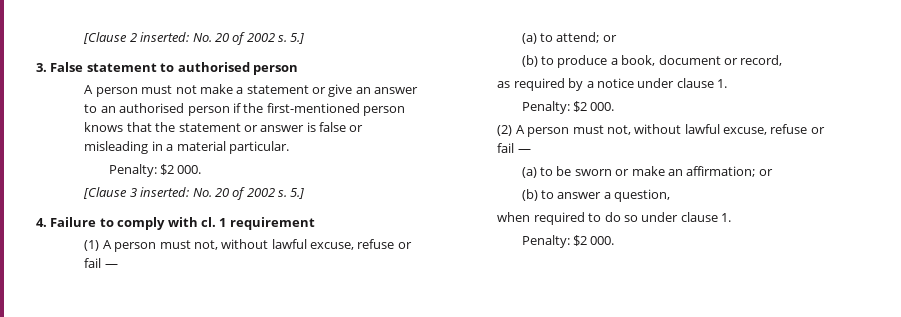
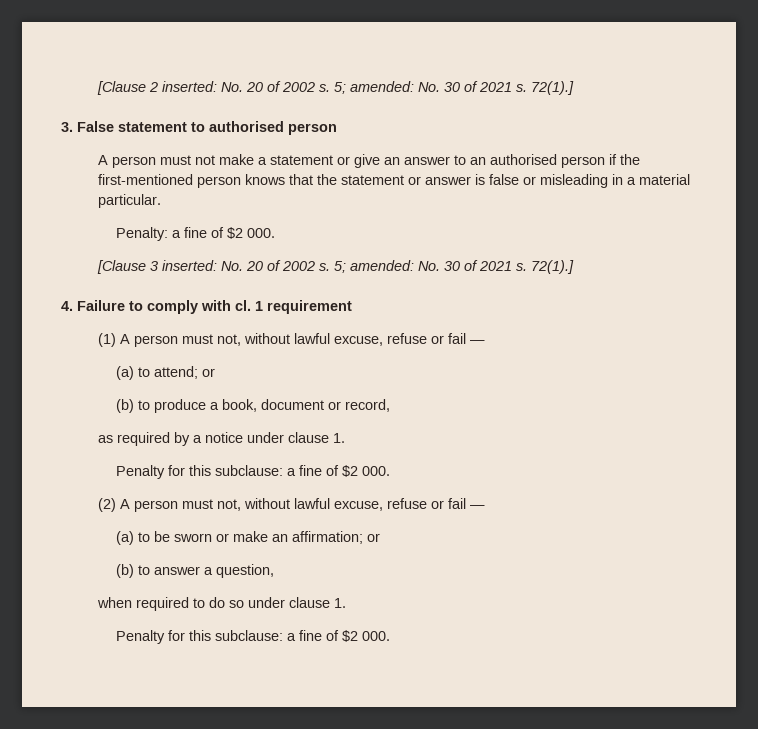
- [Clause 2 inserted: No. 20 of 2002 s. 5.]
+ [Clause 2 inserted: No. 20 of 2002 s. 5; amended: No. 30 of 2021 s. 72(1).]
  A person must not make a statement or give an answer to an authorised person if the first-mentioned person knows that the statement or answer is false or misleading in a material particular.
- Penalty: $2 000.
+ Penalty: a fine of $2 000.
- [Clause 3 inserted: No. 20 of 2002 s. 5.]
+ [Clause 3 inserted: No. 20 of 2002 s. 5; amended: No. 30 of 2021 s. 72(1).]
  as required by a notice under clause 1.
- Penalty: $2 000.
+ Penalty for this subclause: a fine of $2 000.
  when required to do so under clause 1.
- Penalty: $2 000.
+ Penalty for this subclause: a fine of $2 000.

